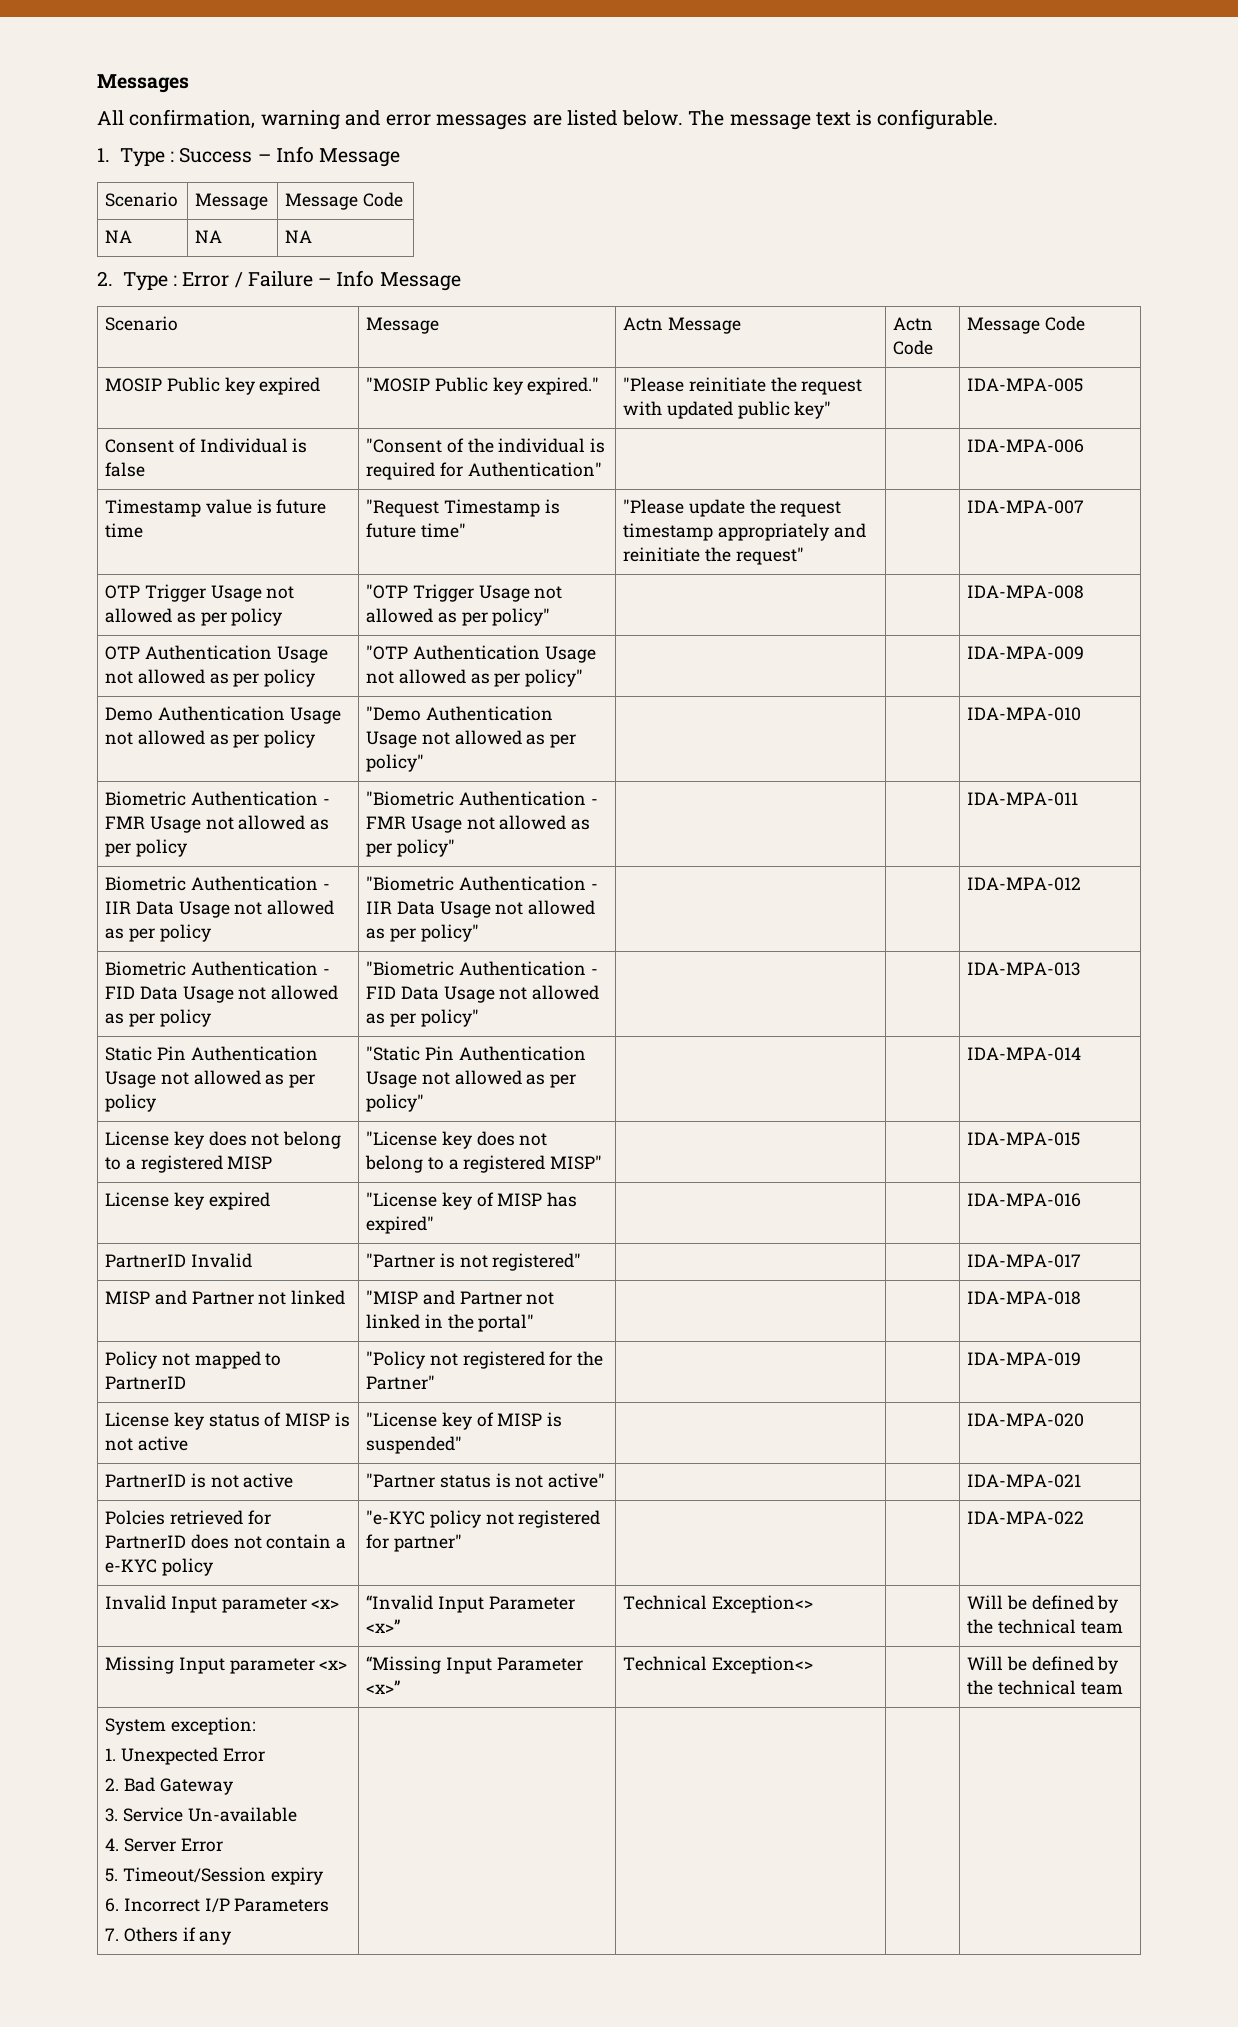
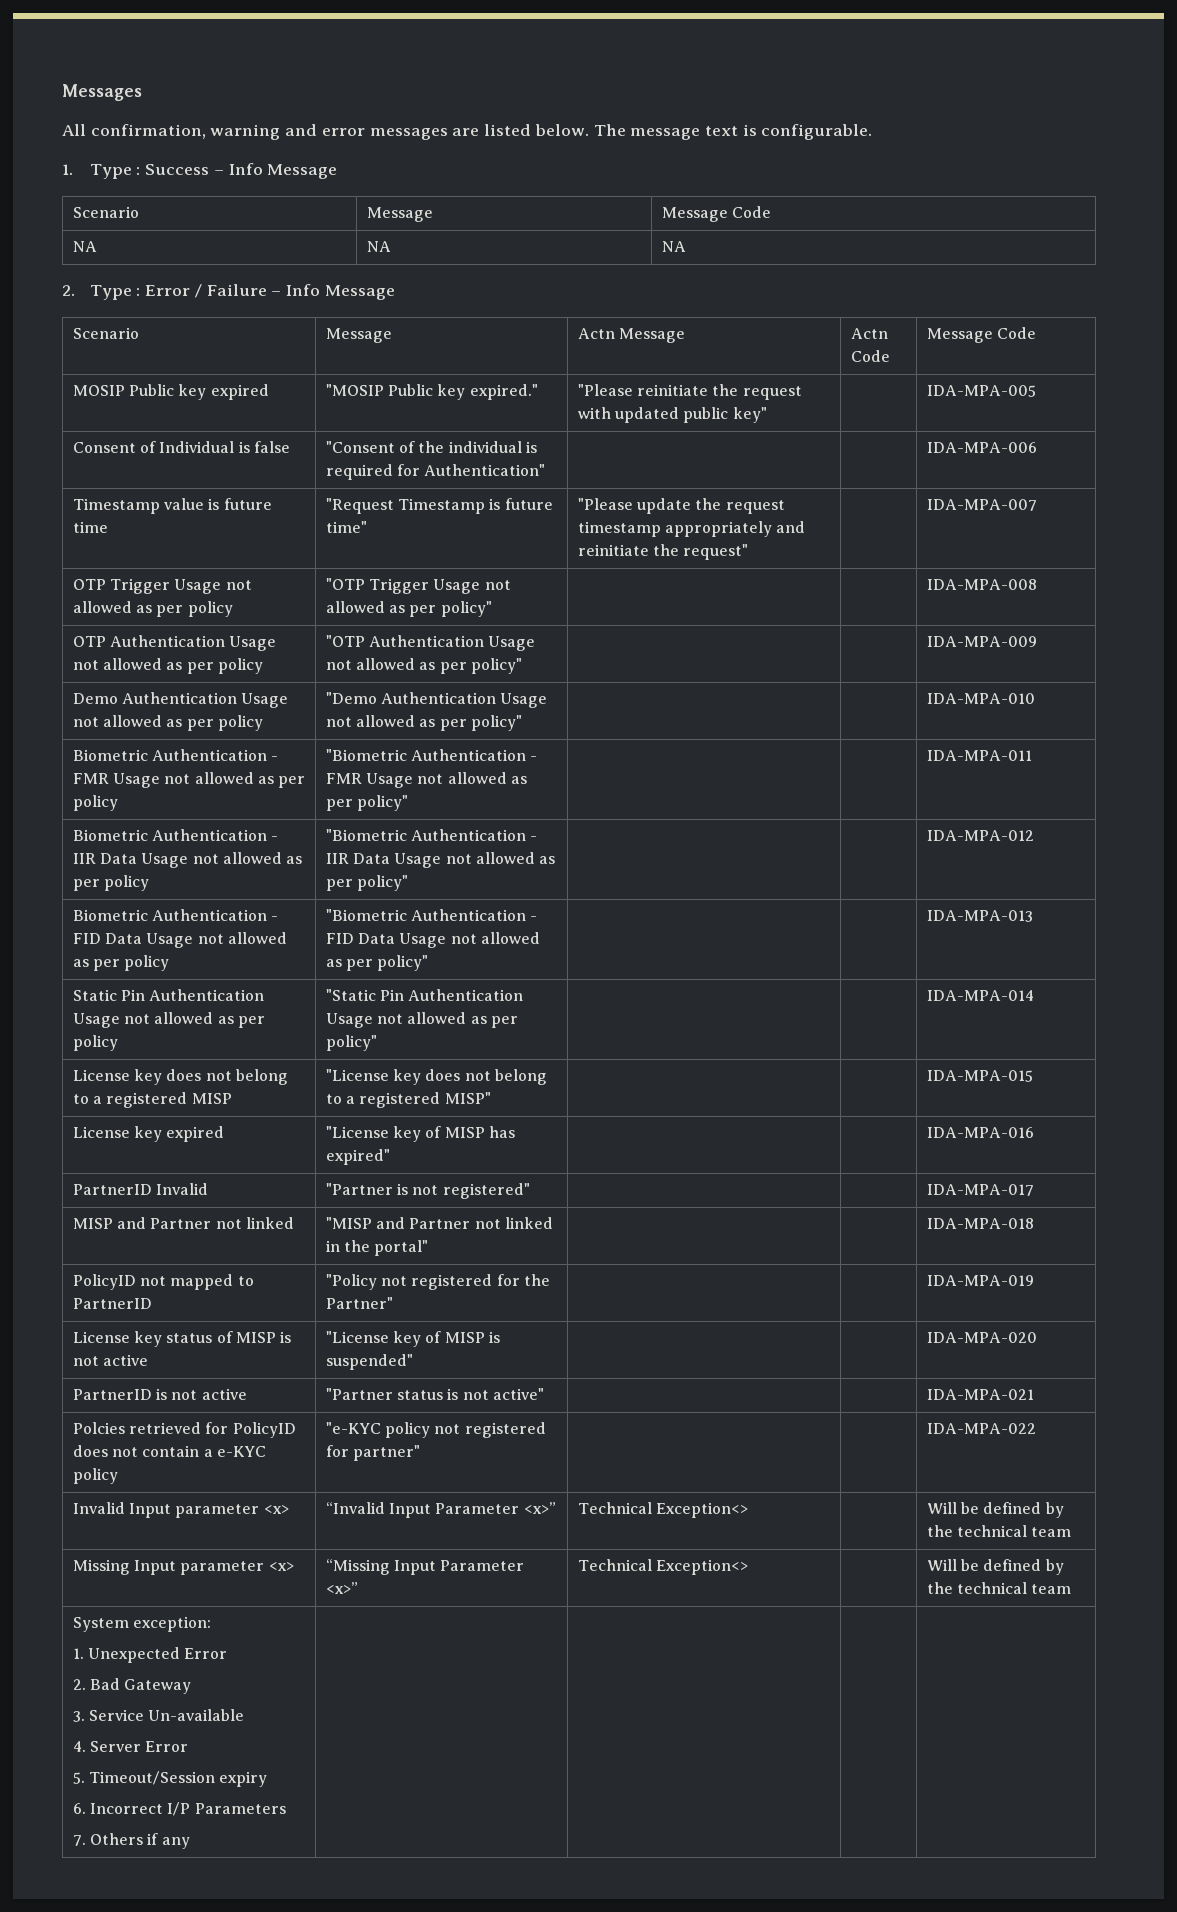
- Policy not mapped to PartnerID | "Policy not registered for the Partner" | | | IDA-MPA-019
+ PolicyID not mapped to PartnerID | "Policy not registered for the Partner" | | | IDA-MPA-019
- Polcies retrieved for PartnerID does not contain a e-KYC policy | "e-KYC policy not registered for partner" | | | IDA-MPA-022
+ Polcies retrieved for PolicyID does not contain a e-KYC policy | "e-KYC policy not registered for partner" | | | IDA-MPA-022

